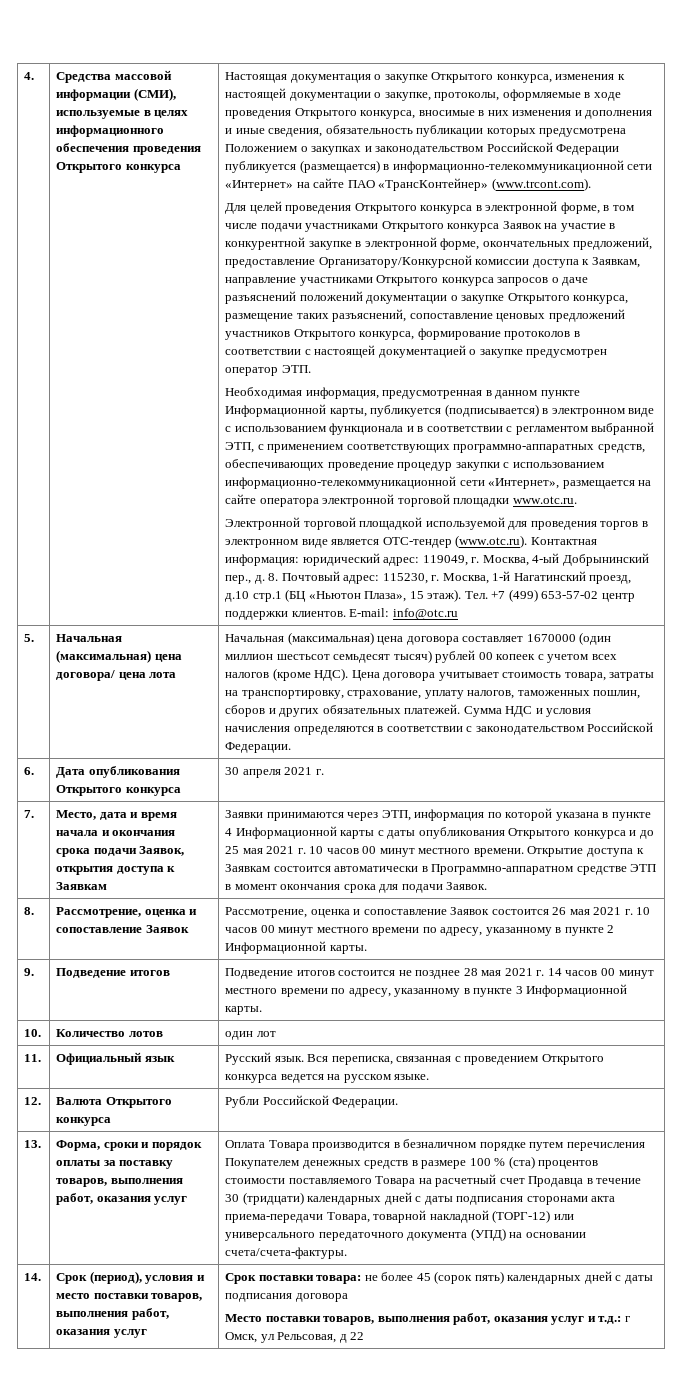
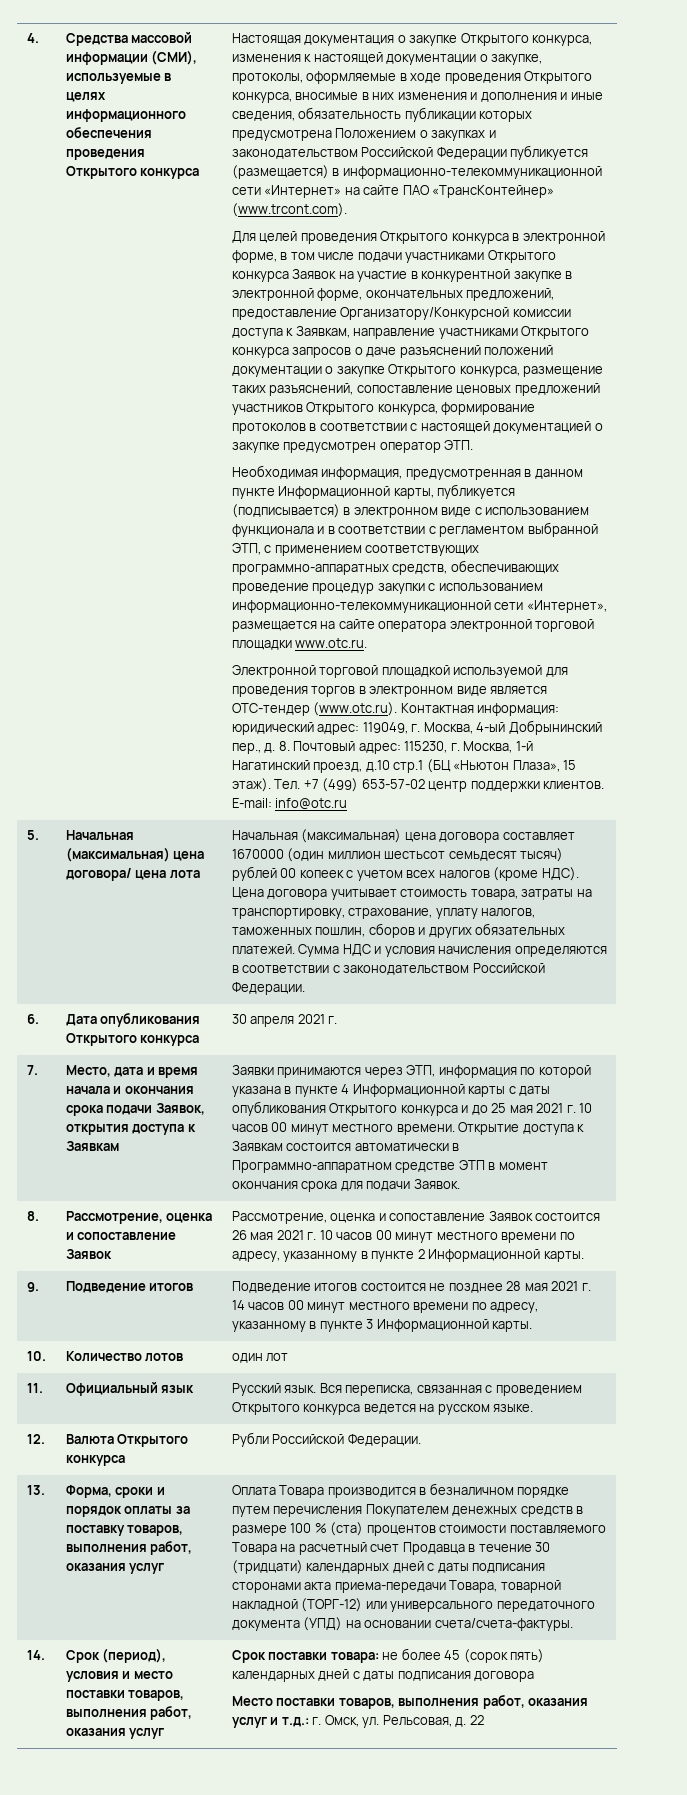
- Место поставки товаров, выполнения работ, оказания услуг и т.д.: г Омск, ул Рельсовая, д 22
+ Место поставки товаров, выполнения работ, оказания услуг и т.д.: г. Омск, ул. Рельсовая, д. 22

